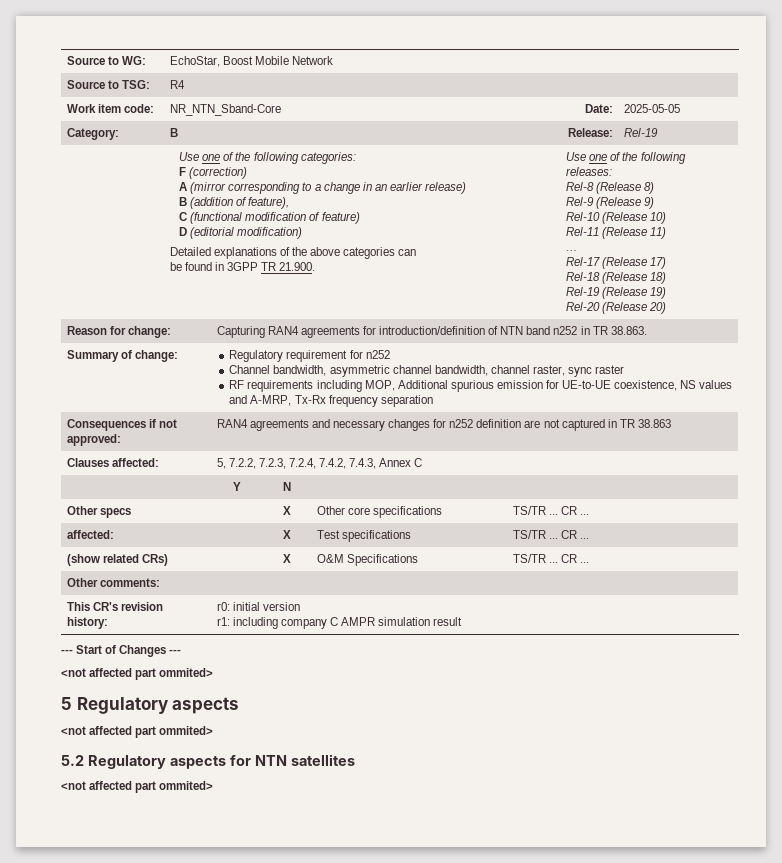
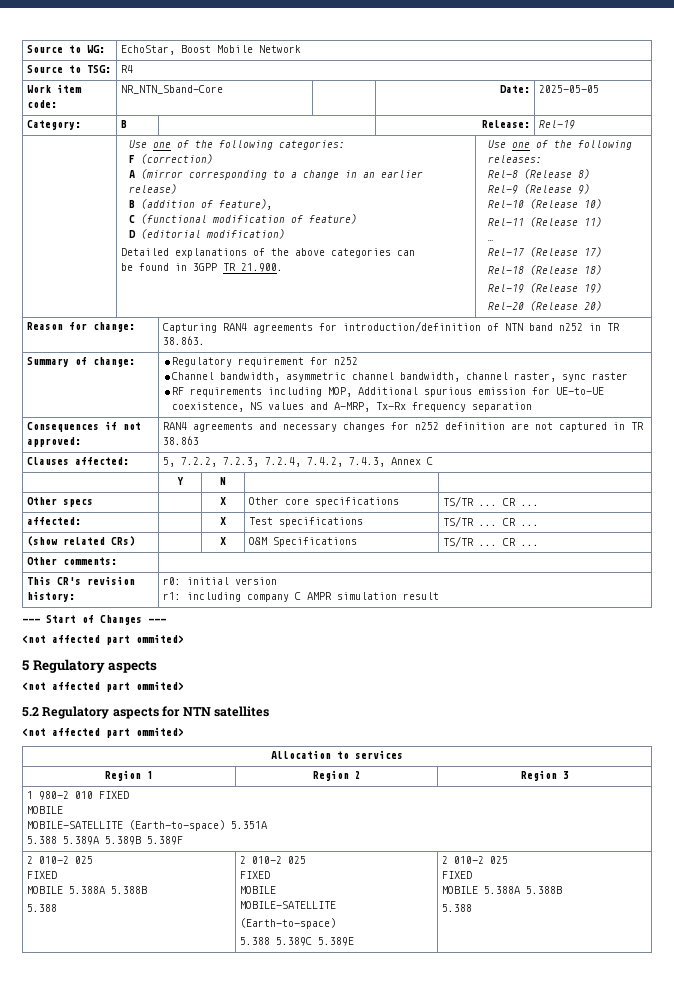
+ Allocation to services
+ Region 1 | Region 2 | Region 3
+ 1 980-2 010 FIXED
+ MOBILE
+ MOBILE-SATELLITE (Earth-to-space) 5.351A
+ 5.388 5.389A 5.389B 5.389F
+ 2 010-2 025
+ FIXED
+ MOBILE 5.388A 5.388B
+ 5.388 | 2 010-2 025
+ FIXED
+ MOBILE
+ MOBILE-SATELLITE
+ (Earth-to-space)
+ 5.388 5.389C 5.389E | 2 010-2 025
+ FIXED
+ MOBILE 5.388A 5.388B
+ 5.388

